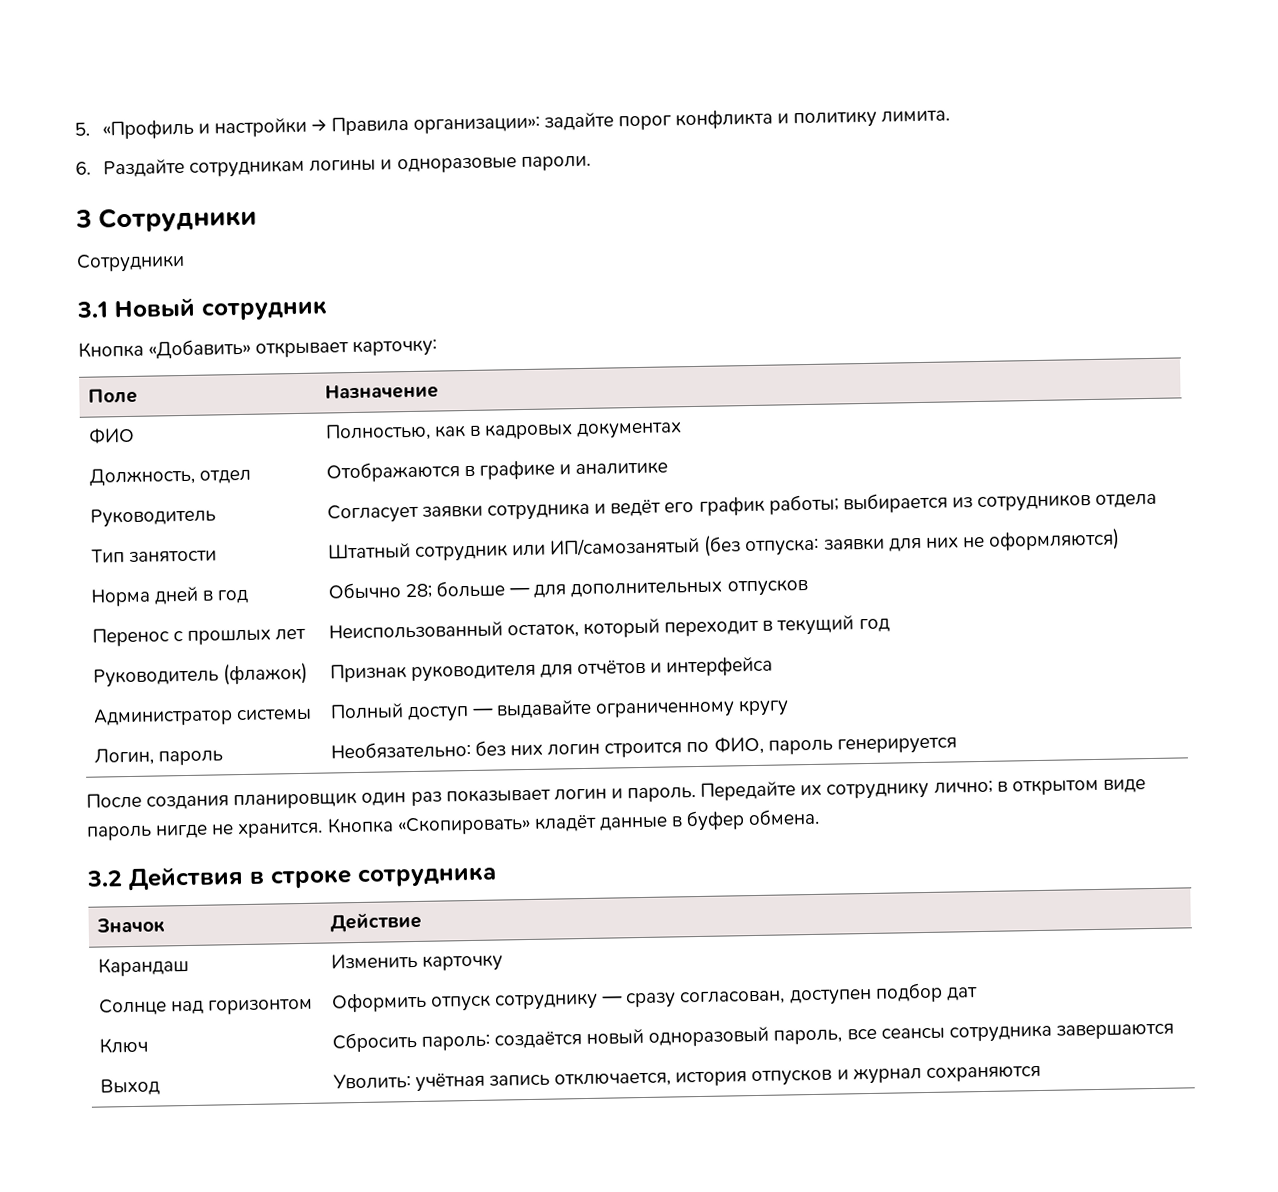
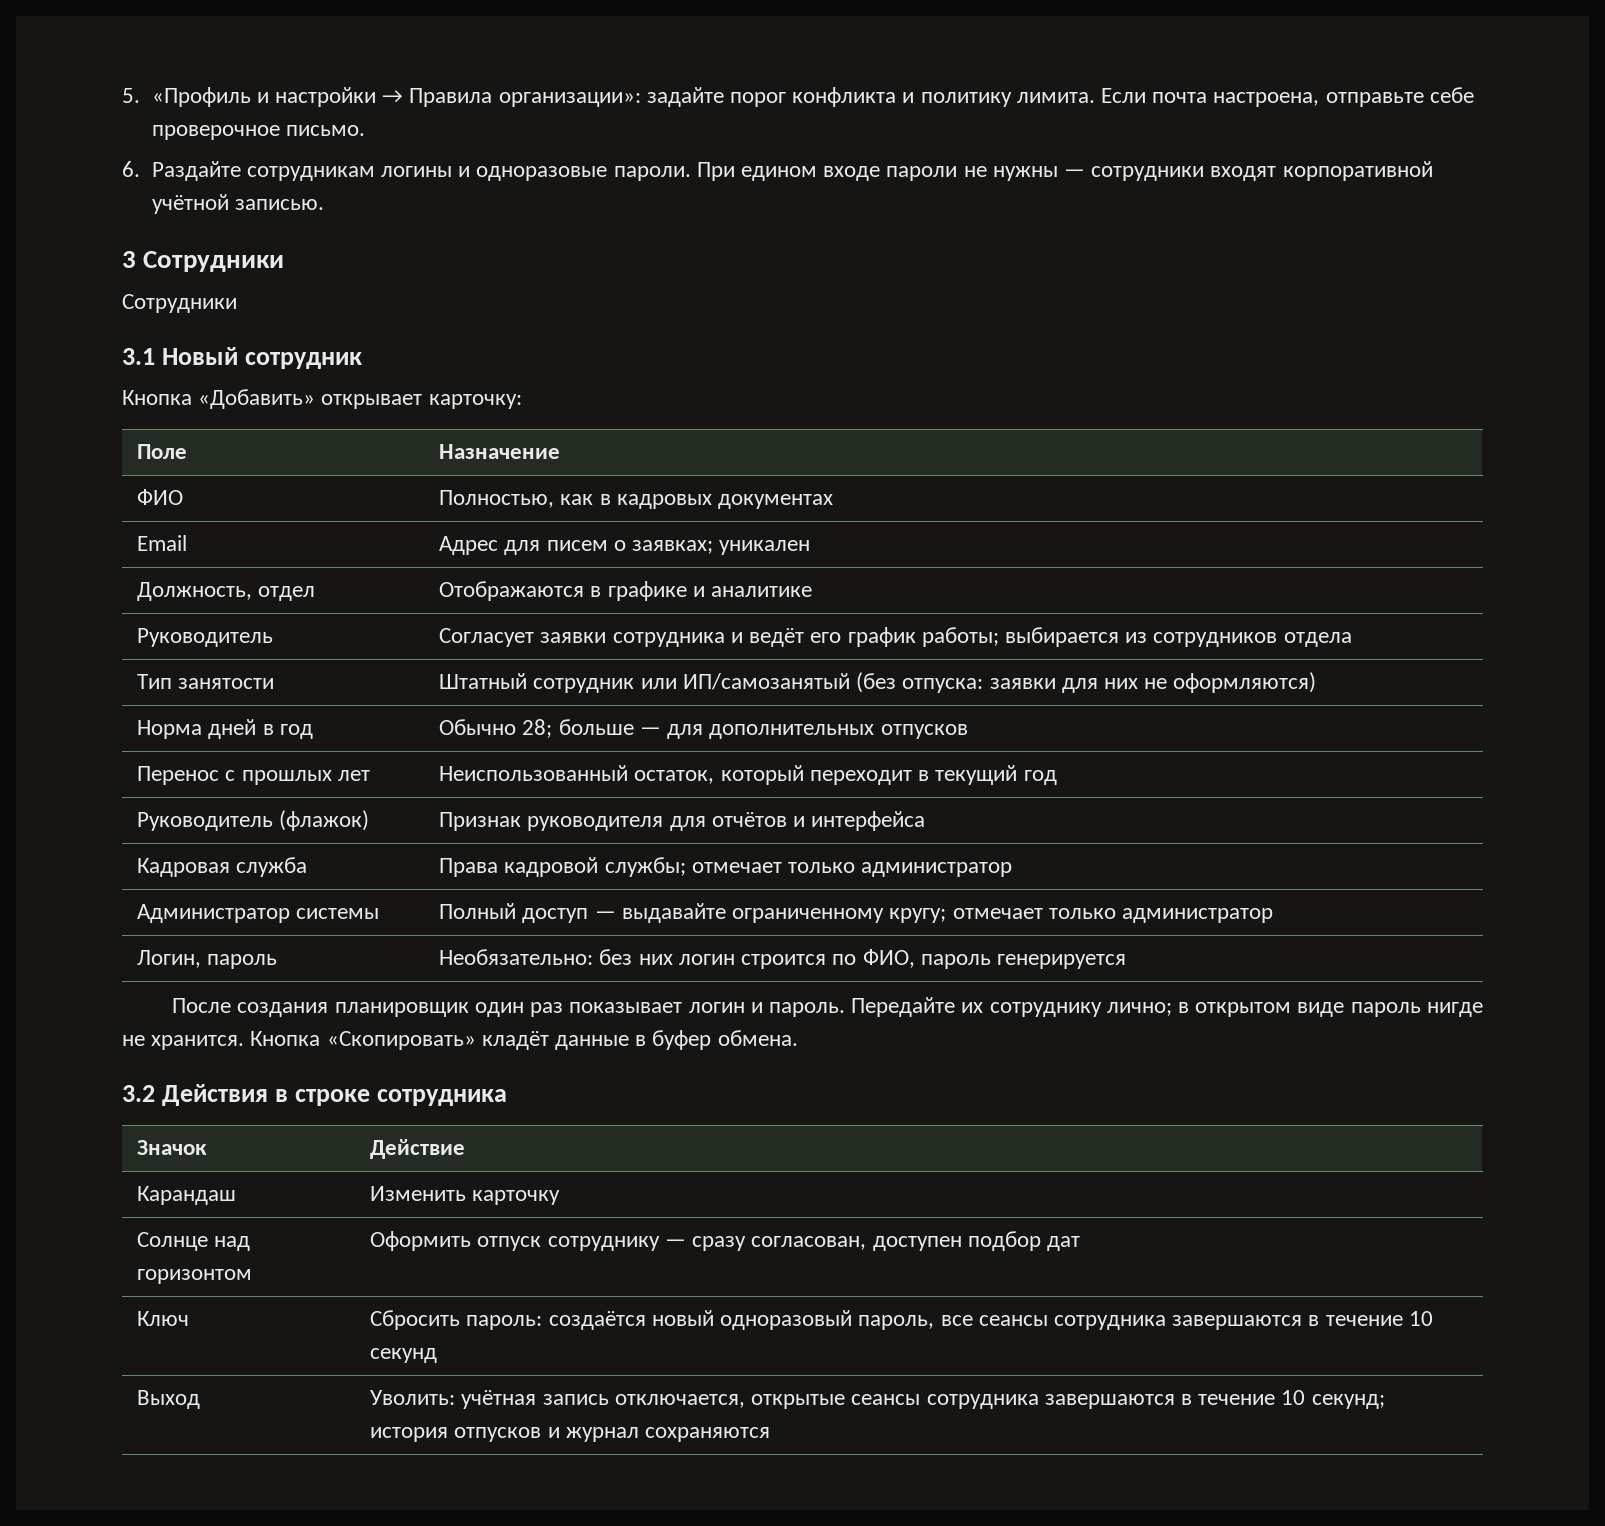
+ Если почта настроена, отправьте себе проверочное письмо.
+ При едином входе пароли не нужны — сотрудники входят корпоративной учётной записью.
+ Email | Адрес для писем о заявках; уникален
+ Кадровая служба | Права кадровой службы; отмечает только администратор
- Администратор системы | Полный доступ — выдавайте ограниченному кругу
+ Администратор системы | Полный доступ — выдавайте ограниченному кругу; отмечает только администратор
- Ключ | Сбросить пароль: создаётся новый одноразовый пароль, все сеансы сотрудника завершаются
+ Ключ | Сбросить пароль: создаётся новый одноразовый пароль, все сеансы сотрудника завершаются в течение 10 секунд
- Выход | Уволить: учётная запись отключается, история отпусков и журнал сохраняются
+ Выход | Уволить: учётная запись отключается, открытые сеансы сотрудника завершаются в течение 10 секунд; история отпусков и журнал сохраняются

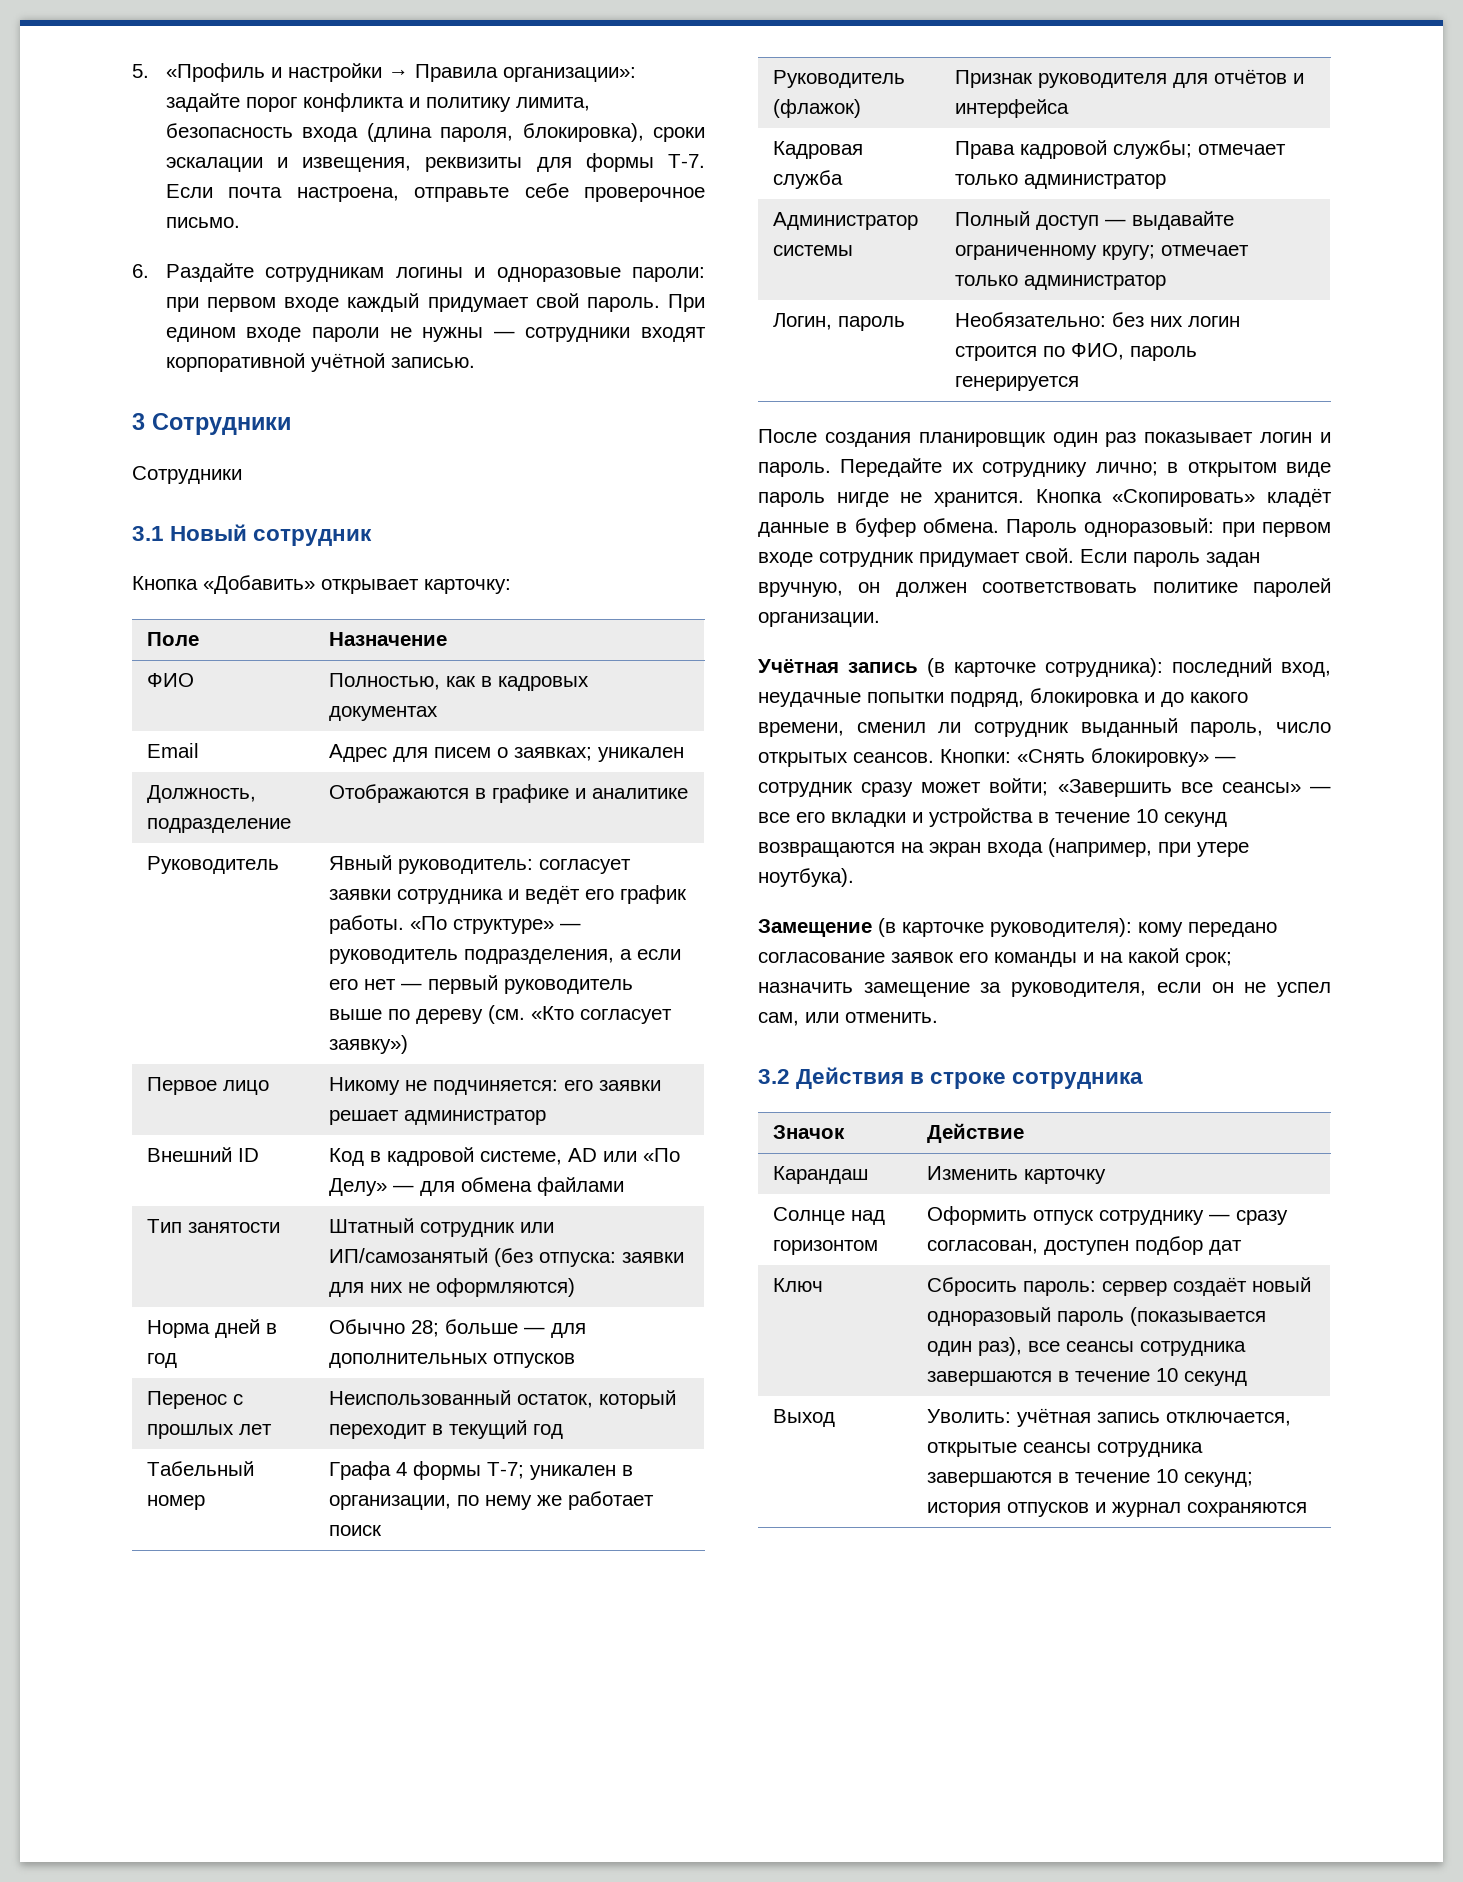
- 5. «Профиль и настройки → Правила организации»: задайте порог конфликта и политику лимита. Если почта настроена, отправьте себе проверочное письмо.
+ 5. «Профиль и настройки → Правила организации»: задайте порог конфликта и политику лимита, безопасность входа (длина пароля, блокировка), сроки эскалации и извещения, реквизиты для формы Т-7. Если почта настроена, отправьте себе проверочное письмо.
- 6. Раздайте сотрудникам логины и одноразовые пароли.
+ 6. Раздайте сотрудникам логины и одноразовые пароли: при первом входе каждый придумает свой пароль.
- Должность, отдел | Отображаются в графике и аналитике
+ Должность, подразделение | Отображаются в графике и аналитике
- Руководитель | Согласует заявки сотрудника и ведёт его график работы; выбирается из сотрудников отдела
+ Руководитель | Явный руководитель: согласует заявки сотрудника и ведёт его график работы. «По структуре» — руководитель подразделения, а если его нет — первый руководитель выше по дереву (см. «Кто согласует заявку»)
+ Первое лицо | Никому не подчиняется: его заявки решает администратор
+ Внешний ID | Код в кадровой системе, AD или «По Делу» — для обмена файлами
+ Табельный номер | Графа 4 формы Т-7; уникален в организации, по нему же работает поиск
+ Пароль одноразовый: при первом входе сотрудник придумает свой. Если пароль задан вручную, он должен соответствовать политике паролей организации.
+ Учётная запись (в карточке сотрудника): последний вход, неудачные попытки подряд, блокировка и до какого времени, сменил ли сотрудник выданный пароль, число открытых сеансов. Кнопки: «Снять блокировку» — сотрудник сразу может войти; «Завершить все сеансы» — все его вкладки и устройства в течение 10 секунд возвращаются на экран входа (например, при утере ноутбука).
+ Замещение (в карточке руководителя): кому передано согласование заявок его команды и на какой срок; назначить замещение за руководителя, если он не успел сам, или отменить.
- Ключ | Сбросить пароль: создаётся новый одноразовый пароль, все сеансы сотрудника завершаются в течение 10 секунд
+ Ключ | Сбросить пароль: сервер создаёт новый одноразовый пароль (показывается один раз), все сеансы сотрудника завершаются в течение 10 секунд

